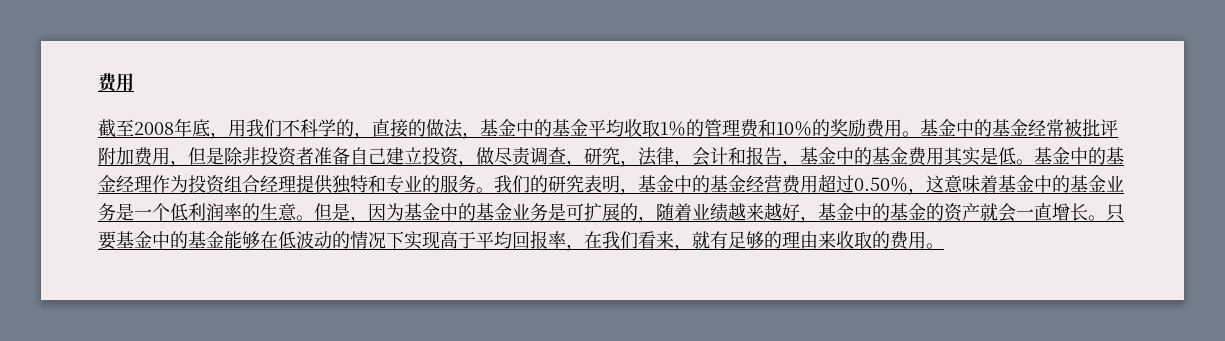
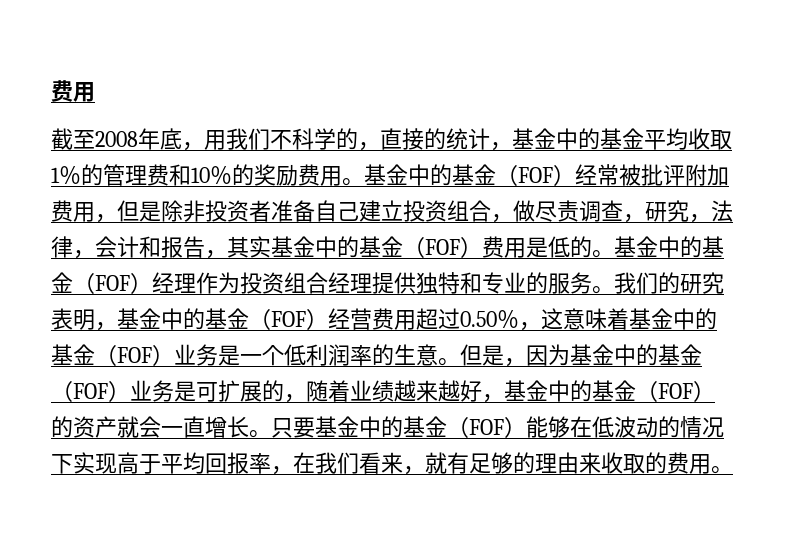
- 截至2008年底，用我们不科学的，直接的做法，基金中的基金平均收取1％的管理费和10％的奖励费用。
+ 截至2008年底，用我们不科学的，直接的统计，基金中的基金平均收取1％的管理费和10％的奖励费用。
- 基金中的基金经常被批评附加费用，但是除非投资者准备自己建立投资，做尽责调查，研究，法律，会计和报告，基金中的基金费用其实是低。基金中的基金经理作为投资组合经理提供独特和专业的服务。
+ 基金中的基金（FOF）经常被批评附加费用，但是除非投资者准备自己建立投资组合，做尽责调查，研究，法律，会计和报告，其实基金中的基金（FOF）费用是低的。基金中的基金（FOF）经理作为投资组合经理提供独特和专业的服务。
- 我们的研究表明，基金中的基金经营费用超过0.50％，这意味着基金中的基金业务是一个低利润率的生意。
+ 我们的研究表明，基金中的基金（FOF）经营费用超过0.50％，这意味着基金中的基金（FOF）业务是一个低利润率的生意。
- 但是，因为基金中的基金业务是可扩展的，随着业绩越来越好，基金中的基金的资产就会一直增长。
+ 但是，因为基金中的基金（FOF）业务是可扩展的，随着业绩越来越好，基金中的基金（FOF）的资产就会一直增长。
- 只要基金中的基金能够在低波动的情况下实现高于平均回报率，在我们看来，就有足够的理由来收取的费用。
+ 只要基金中的基金（FOF）能够在低波动的情况下实现高于平均回报率，在我们看来，就有足够的理由来收取的费用。

